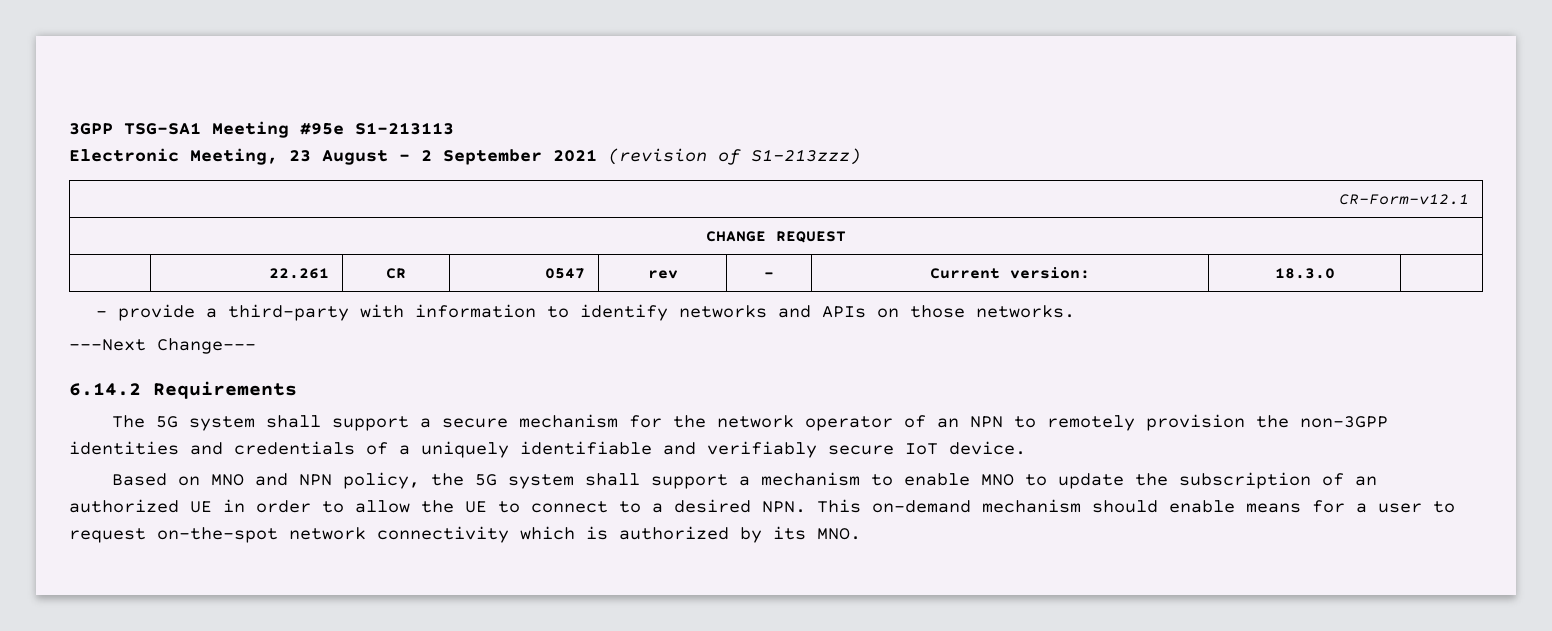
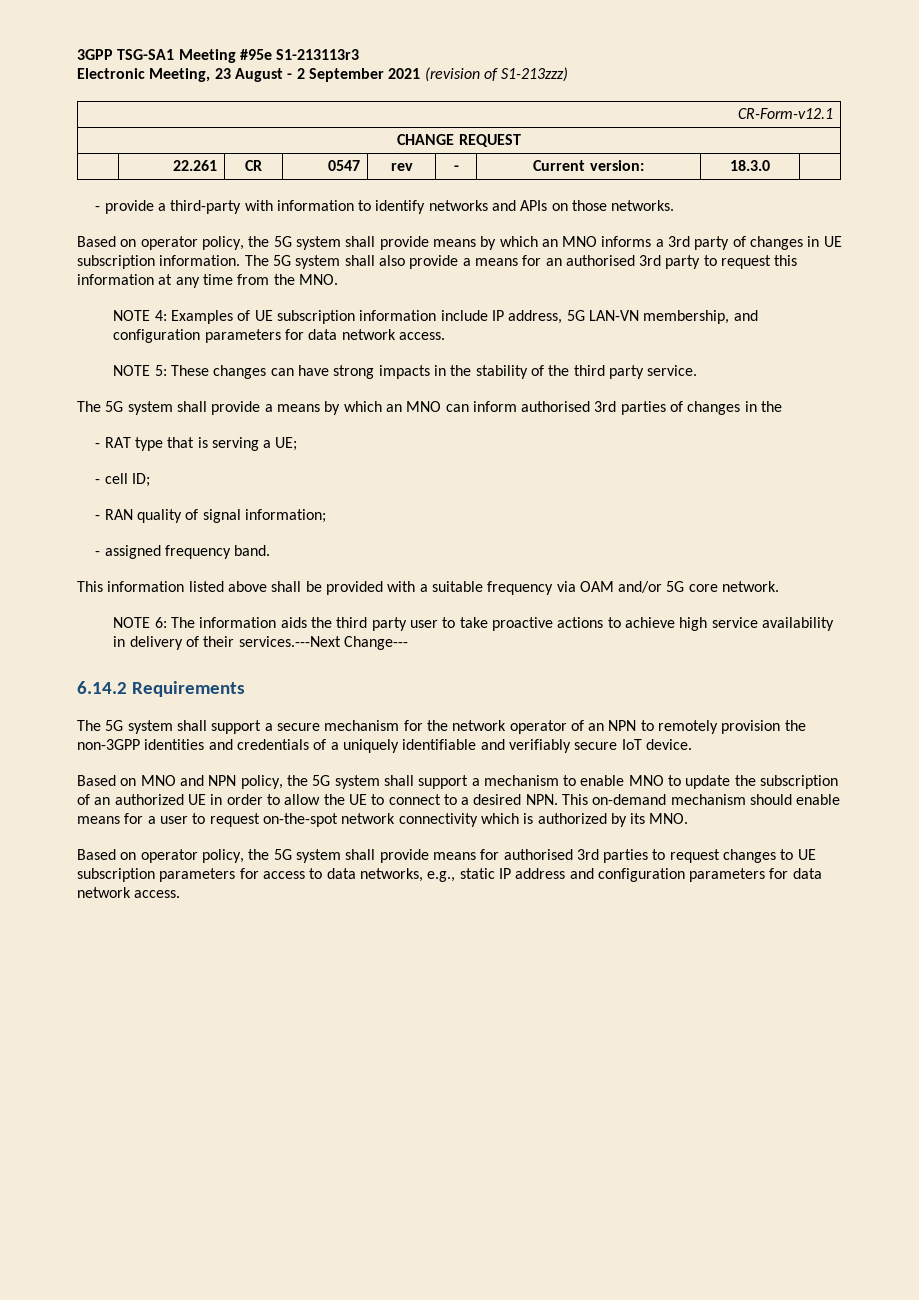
- 3GPP TSG-SA1 Meeting #95e S1-213113
+ 3GPP TSG-SA1 Meeting #95e S1-213113r3
- ---Next Change---
+ Based on operator policy, the 5G system shall provide means by which an MNO informs a 3rd party of changes in UE subscription information. The 5G system shall also provide a means for an authorised 3rd party to request this information at any time from the MNO.
+ NOTE 4: Examples of UE subscription information include IP address, 5G LAN-VN membership, and configuration parameters for data network access.
+ NOTE 5: These changes can have strong impacts in the stability of the third party service.
+ The 5G system shall provide a means by which an MNO can inform authorised 3rd parties of changes in the
+ - RAT type that is serving a UE;
+ - cell ID;
+ - RAN quality of signal information;
+ - assigned frequency band.
+ This information listed above shall be provided with a suitable frequency via OAM and/or 5G core network.
+ NOTE 6: The information aids the third party user to take proactive actions to achieve high service availability in delivery of their services.---Next Change---
+ Based on operator policy, the 5G system shall provide means for authorised 3rd parties to request changes to UE subscription parameters for access to data networks, e.g., static IP address and configuration parameters for data network access.

